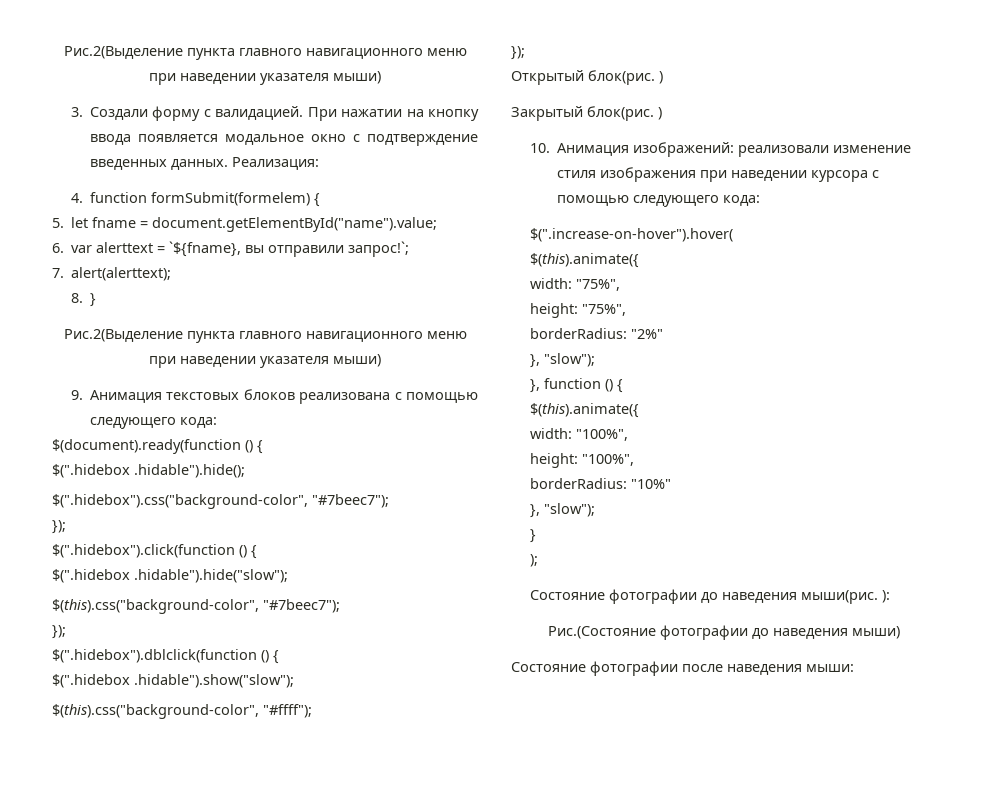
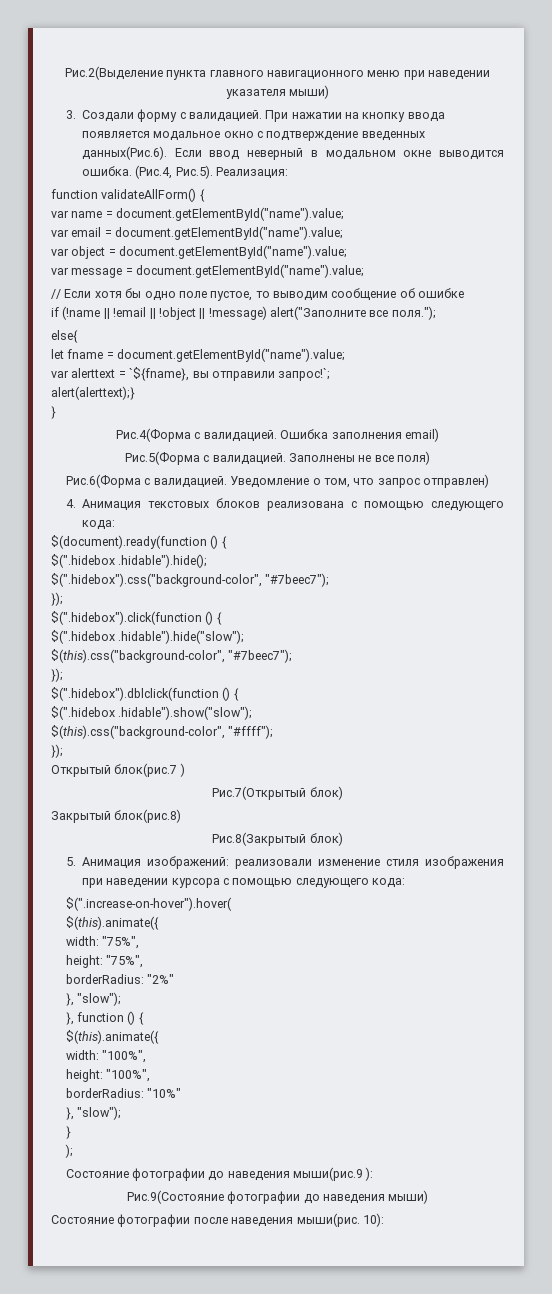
- При нажатии на кнопку ввода появляется модальное окно с подтверждение введенных данных. Реализация:
- 4. function formSubmit(formelem) {
- 5. let fname = document.getElementById("name").value;
+ При нажатии на кнопку ввода появляется модальное окно с подтверждение введенных данных(Рис.6). Если ввод неверный в модальном окне выводится ошибка. (Рис.4, Рис.5). Реализация:
+ function validateAllForm() {
+ var name = document.getElementById("name").value;
+ var email = document.getElementById("name").value;
+ var object = document.getElementById("name").value;
+ var message = document.getElementById("name").value;
+ // Если хотя бы одно поле пустое, то выводим сообщение об ошибке
+ if (!name || !email || !object || !message) alert("Заполните все поля.");
+ else{
+ let fname = document.getElementById("name").value;
- 6. var alerttext = `${fname}, вы отправили запрос!`;
+ var alerttext = `${fname}, вы отправили запрос!`;
- 7. alert(alerttext);
- 8. }
- Рис.2(Выделение пункта главного навигационного меню при наведении указателя мыши)
- 9. Анимация текстовых блоков реализована с помощью следующего кода:
+ alert(alerttext);}
+ }
+ Рис.4(Форма с валидацией. Ошибка заполнения email)
+ Рис.5(Форма с валидацией. Заполнены не все поля)
+ Рис.6(Форма с валидацией. Уведомление о том, что запрос отправлен)
+ 4. Анимация текстовых блоков реализована с помощью следующего кода:
- Открытый блок(рис. )
+ Открытый блок(рис.7 )
+ Рис.7(Открытый блок)
- Закрытый блок(рис. )
- 10. Анимация изображений: реализовали изменение стиля изображения при наведении курсора с помощью следующего кода:
+ Закрытый блок(рис.8)
+ Рис.8(Закрытый блок)
+ 5. Анимация изображений: реализовали изменение стиля изображения при наведении курсора с помощью следующего кода:
- Состояние фотографии до наведения мыши(рис. ):
+ Состояние фотографии до наведения мыши(рис.9 ):
- Рис.(Состояние фотографии до наведения мыши)
+ Рис.9(Состояние фотографии до наведения мыши)
- Состояние фотографии после наведения мыши:
+ Состояние фотографии после наведения мыши(рис. 10):

